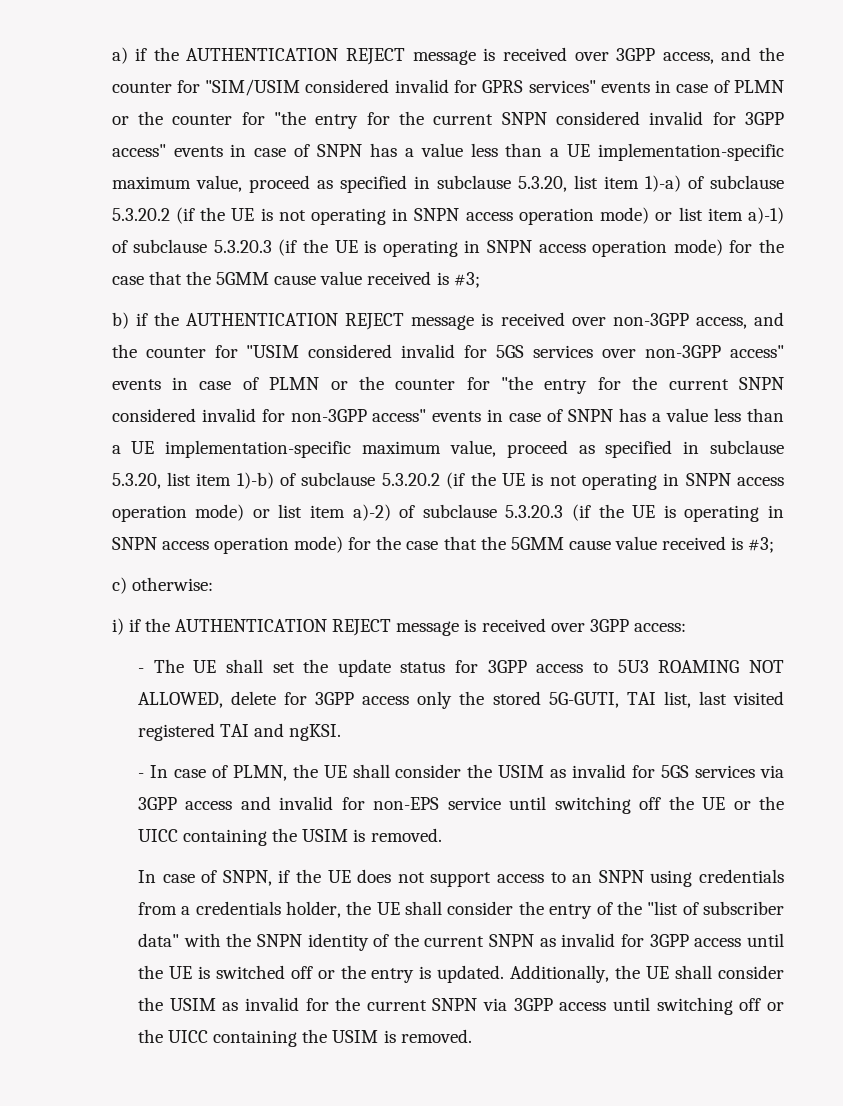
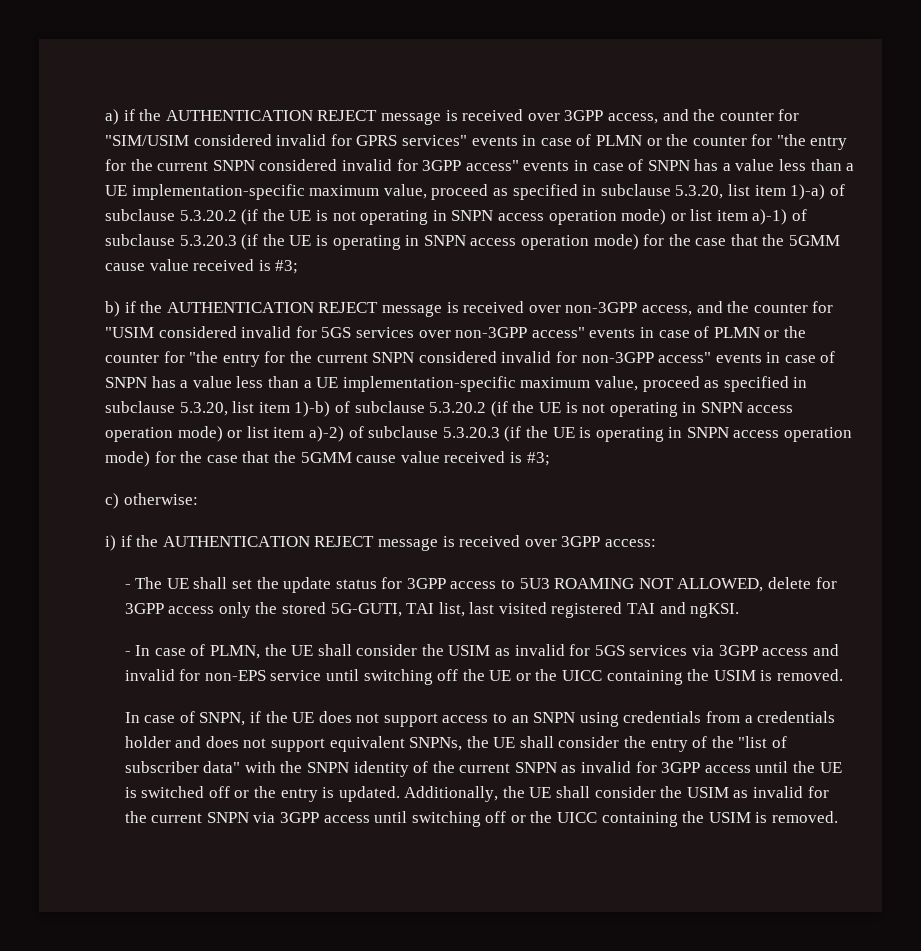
- In case of SNPN, if the UE does not support access to an SNPN using credentials from a credentials holder, the UE shall consider the entry of the "list of subscriber data" with the SNPN identity of the current SNPN as invalid for 3GPP access until the UE is switched off or the entry is updated.
+ In case of SNPN, if the UE does not support access to an SNPN using credentials from a credentials holder and does not support equivalent SNPNs, the UE shall consider the entry of the "list of subscriber data" with the SNPN identity of the current SNPN as invalid for 3GPP access until the UE is switched off or the entry is updated.

